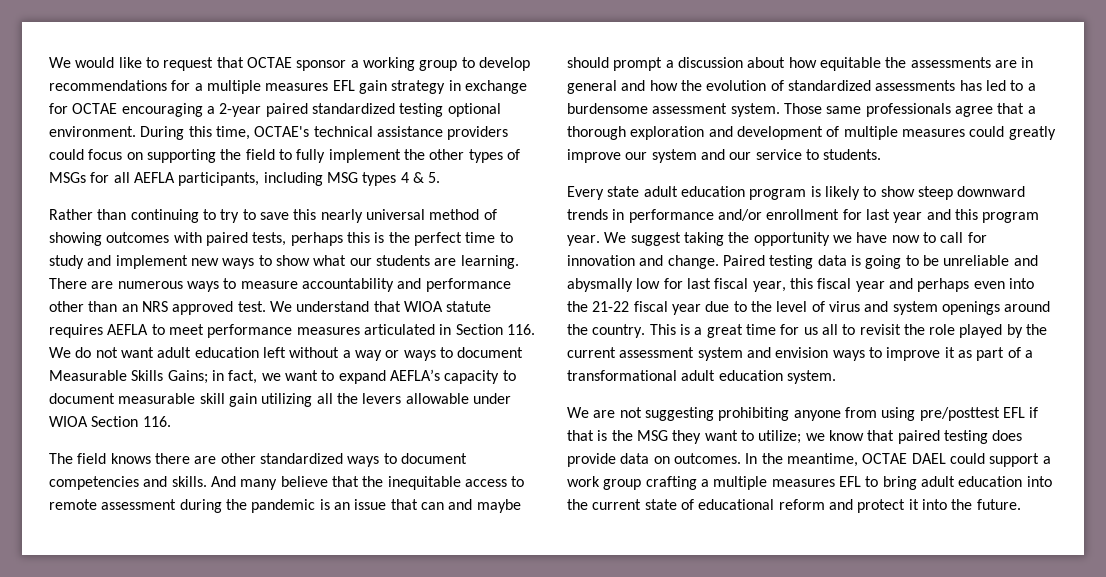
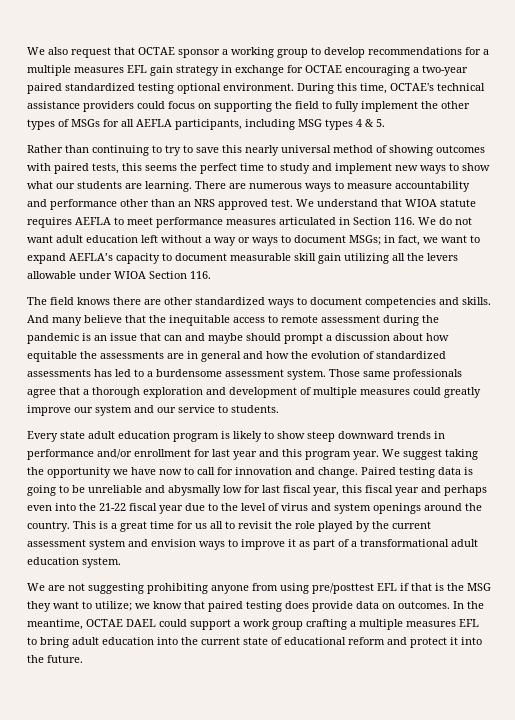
- We would like to request that OCTAE sponsor a working group to develop recommendations for a multiple measures EFL gain strategy in exchange for OCTAE encouraging a 2-year paired standardized testing optional environment.
+ We also request that OCTAE sponsor a working group to develop recommendations for a multiple measures EFL gain strategy in exchange for OCTAE encouraging a two-year paired standardized testing optional environment.
- Rather than continuing to try to save this nearly universal method of showing outcomes with paired tests, perhaps this is the perfect time to study and implement new ways to show what our students are learning.
+ Rather than continuing to try to save this nearly universal method of showing outcomes with paired tests, this seems the perfect time to study and implement new ways to show what our students are learning.
- We understand that WIOA statute requires AEFLA to meet performance measures articulated in Section 116. We do not want adult education left without a way or ways to document Measurable Skills Gains; in fact, we want to expand AEFLA’s capacity to document measurable skill gain utilizing all the levers allowable under WIOA Section 116.
+ We understand that WIOA statute requires AEFLA to meet performance measures articulated in Section 116. We do not want adult education left without a way or ways to document MSGs; in fact, we want to expand AEFLA’s capacity to document measurable skill gain utilizing all the levers allowable under WIOA Section 116.

